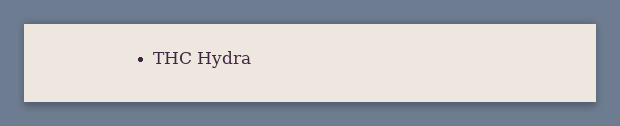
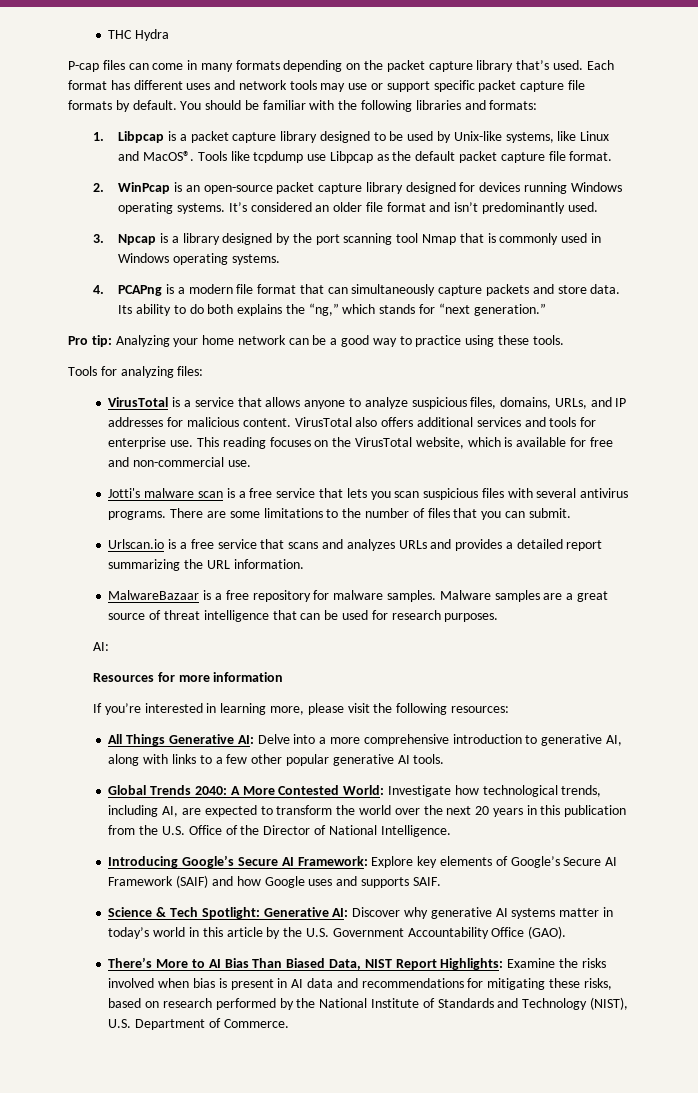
+ P-cap files can come in many formats depending on the packet capture library that’s used. Each format has different uses and network tools may use or support specific packet capture file formats by default. You should be familiar with the following libraries and formats:
+ 1. Libpcap is a packet capture library designed to be used by Unix-like systems, like Linux and MacOS®. Tools like tcpdump use Libpcap as the default packet capture file format.
+ 2. WinPcap is an open-source packet capture library designed for devices running Windows operating systems. It’s considered an older file format and isn’t predominantly used.
+ 3. Npcap is a library designed by the port scanning tool Nmap that is commonly used in Windows operating systems.
+ 4. PCAPng is a modern file format that can simultaneously capture packets and store data. Its ability to do both explains the “ng,” which stands for “next generation.”
+ Pro tip: Analyzing your home network can be a good way to practice using these tools.
+ Tools for analyzing files:
+ VirusTotal is a service that allows anyone to analyze suspicious files, domains, URLs, and IP addresses for malicious content. VirusTotal also offers additional services and tools for enterprise use. This reading focuses on the VirusTotal website, which is available for free and non-commercial use.
+ Jotti's malware scan is a free service that lets you scan suspicious files with several antivirus programs. There are some limitations to the number of files that you can submit.
+ Urlscan.io is a free service that scans and analyzes URLs and provides a detailed report summarizing the URL information.
+ MalwareBazaar is a free repository for malware samples. Malware samples are a great source of threat intelligence that can be used for research purposes.
+ AI:
+ Resources for more information
+ If you’re interested in learning more, please visit the following resources:
+ All Things Generative AI: Delve into a more comprehensive introduction to generative AI, along with links to a few other popular generative AI tools.
+ Global Trends 2040: A More Contested World: Investigate how technological trends, including AI, are expected to transform the world over the next 20 years in this publication from the U.S. Office of the Director of National Intelligence.
+ Introducing Google’s Secure AI Framework: Explore key elements of Google’s Secure AI Framework (SAIF) and how Google uses and supports SAIF.
+ Science & Tech Spotlight: Generative AI: Discover why generative AI systems matter in today’s world in this article by the U.S. Government Accountability Office (GAO).
+ There’s More to AI Bias Than Biased Data, NIST Report Highlights: Examine the risks involved when bias is present in AI data and recommendations for mitigating these risks, based on research performed by the National Institute of Standards and Technology (NIST), U.S. Department of Commerce.

